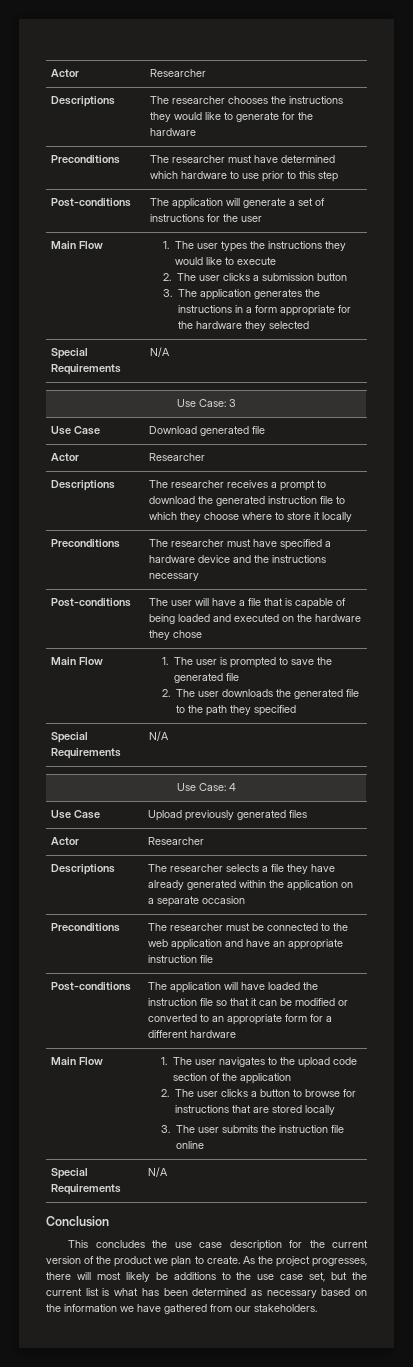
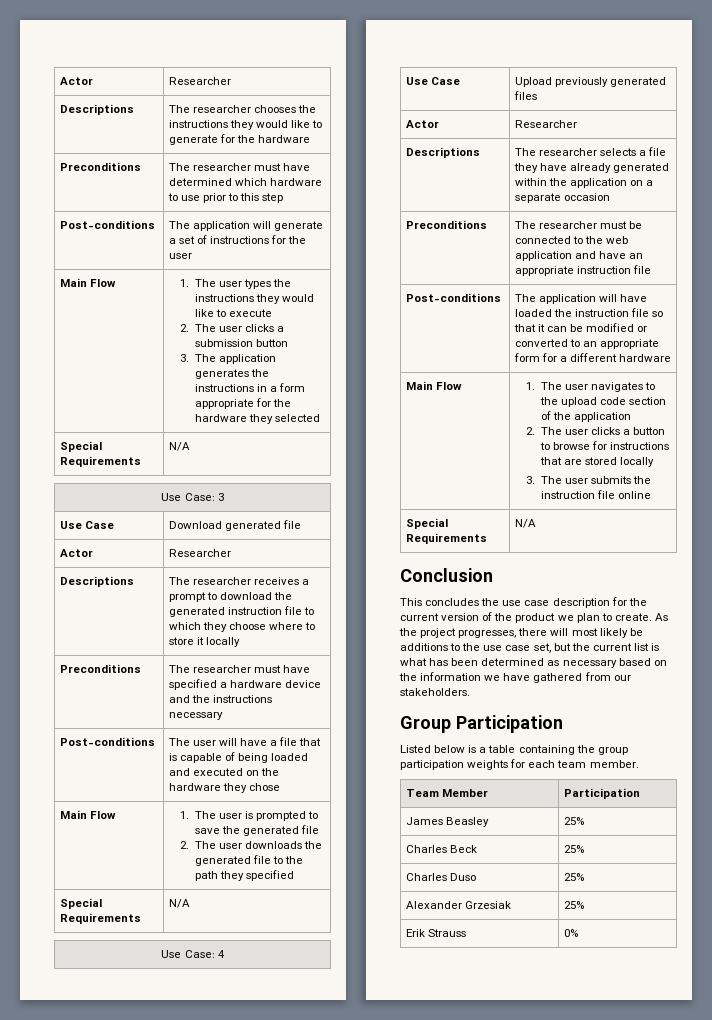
+ Group Participation
+ Listed below is a table containing the group participation weights for each team member.
+ Team Member | Participation
+ James Beasley | 25%
+ Charles Beck | 25%
+ Charles Duso | 25%
+ Alexander Grzesiak | 25%
+ Erik Strauss | 0%

